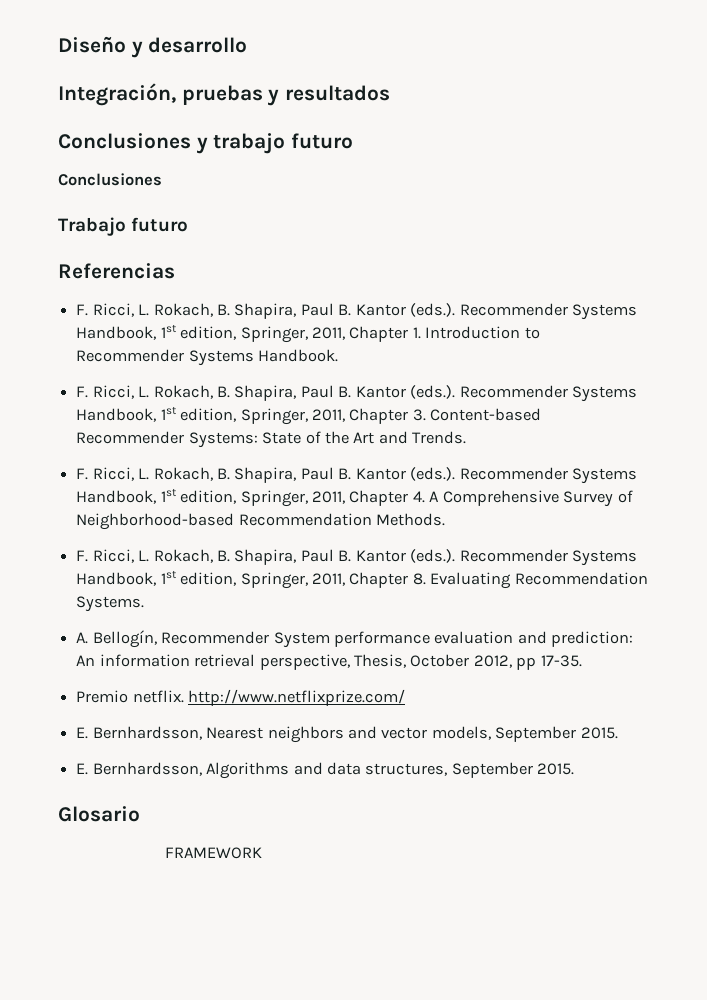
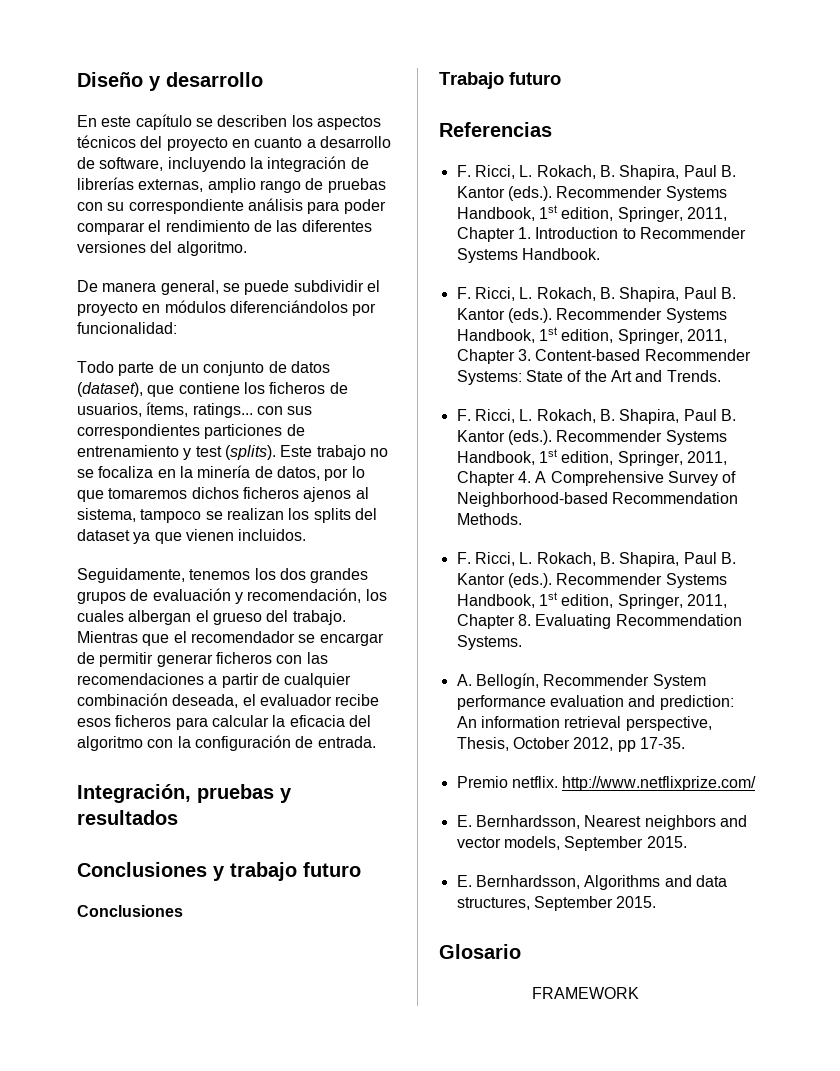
+ En este capítulo se describen los aspectos técnicos del proyecto en cuanto a desarrollo de software, incluyendo la integración de librerías externas, amplio rango de pruebas con su correspondiente análisis para poder comparar el rendimiento de las diferentes versiones del algoritmo.
+ De manera general, se puede subdividir el proyecto en módulos diferenciándolos por funcionalidad:
+ Todo parte de un conjunto de datos (dataset), que contiene los ficheros de usuarios, ítems, ratings... con sus correspondientes particiones de entrenamiento y test (splits). Este trabajo no se focaliza en la minería de datos, por lo que tomaremos dichos ficheros ajenos al sistema, tampoco se realizan los splits del dataset ya que vienen incluidos.
+ Seguidamente, tenemos los dos grandes grupos de evaluación y recomendación, los cuales albergan el grueso del trabajo. Mientras que el recomendador se encargar de permitir generar ficheros con las recomendaciones a partir de cualquier combinación deseada, el evaluador recibe esos ficheros para calcular la eficacia del algoritmo con la configuración de entrada.

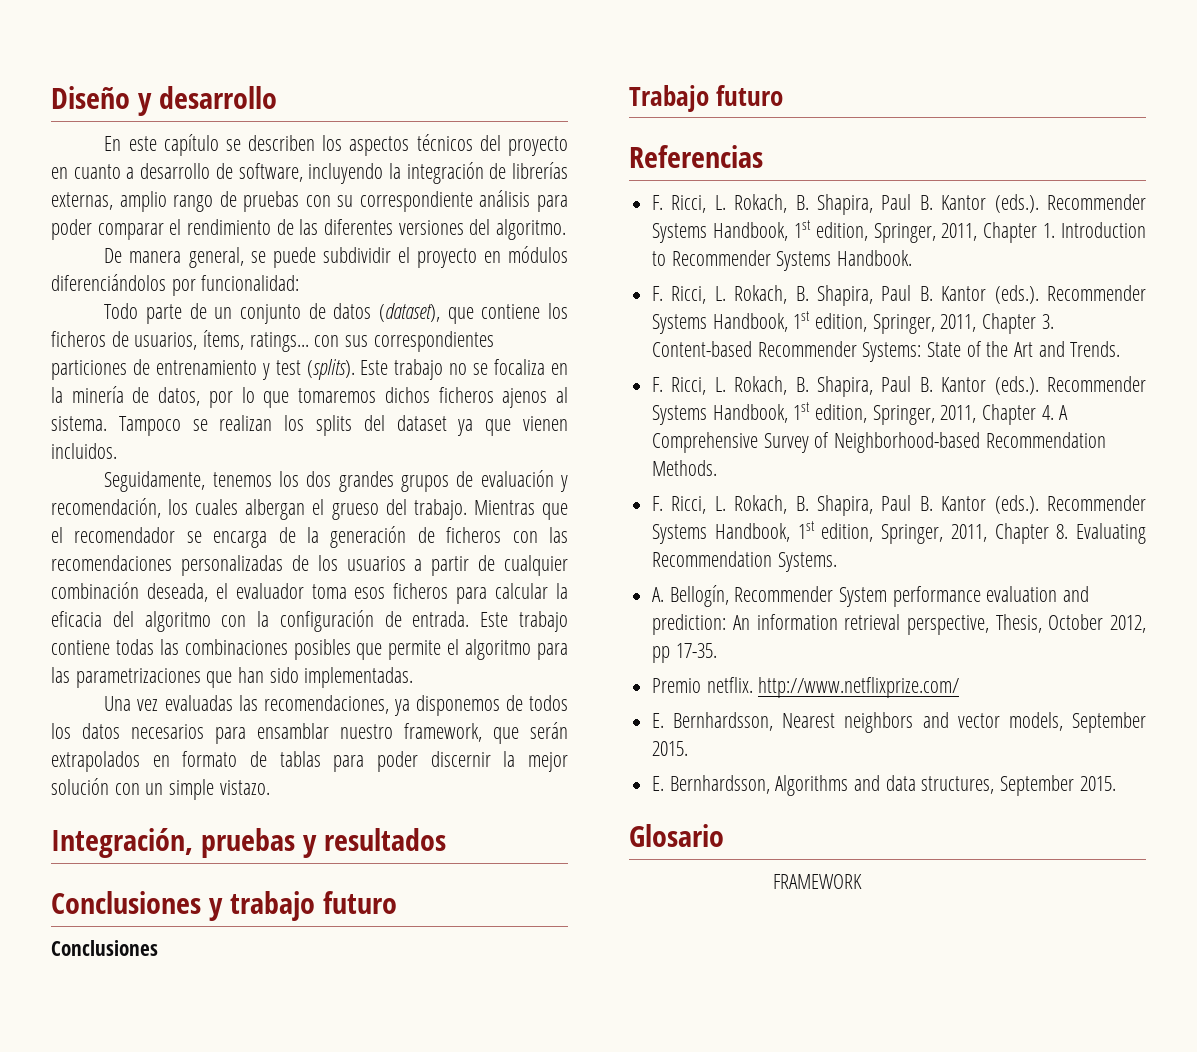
- Este trabajo no se focaliza en la minería de datos, por lo que tomaremos dichos ficheros ajenos al sistema, tampoco se realizan los splits del dataset ya que vienen incluidos.
+ Este trabajo no se focaliza en la minería de datos, por lo que tomaremos dichos ficheros ajenos al sistema. Tampoco se realizan los splits del dataset ya que vienen incluidos.
- Mientras que el recomendador se encargar de permitir generar ficheros con las recomendaciones a partir de cualquier combinación deseada, el evaluador recibe esos ficheros para calcular la eficacia del algoritmo con la configuración de entrada.
+ Mientras que el recomendador se encarga de la generación de ficheros con las recomendaciones personalizadas de los usuarios a partir de cualquier combinación deseada, el evaluador toma esos ficheros para calcular la eficacia del algoritmo con la configuración de entrada. Este trabajo contiene todas las combinaciones posibles que permite el algoritmo para las parametrizaciones que han sido implementadas.
+ Una vez evaluadas las recomendaciones, ya disponemos de todos los datos necesarios para ensamblar nuestro framework, que serán extrapolados en formato de tablas para poder discernir la mejor solución con un simple vistazo.

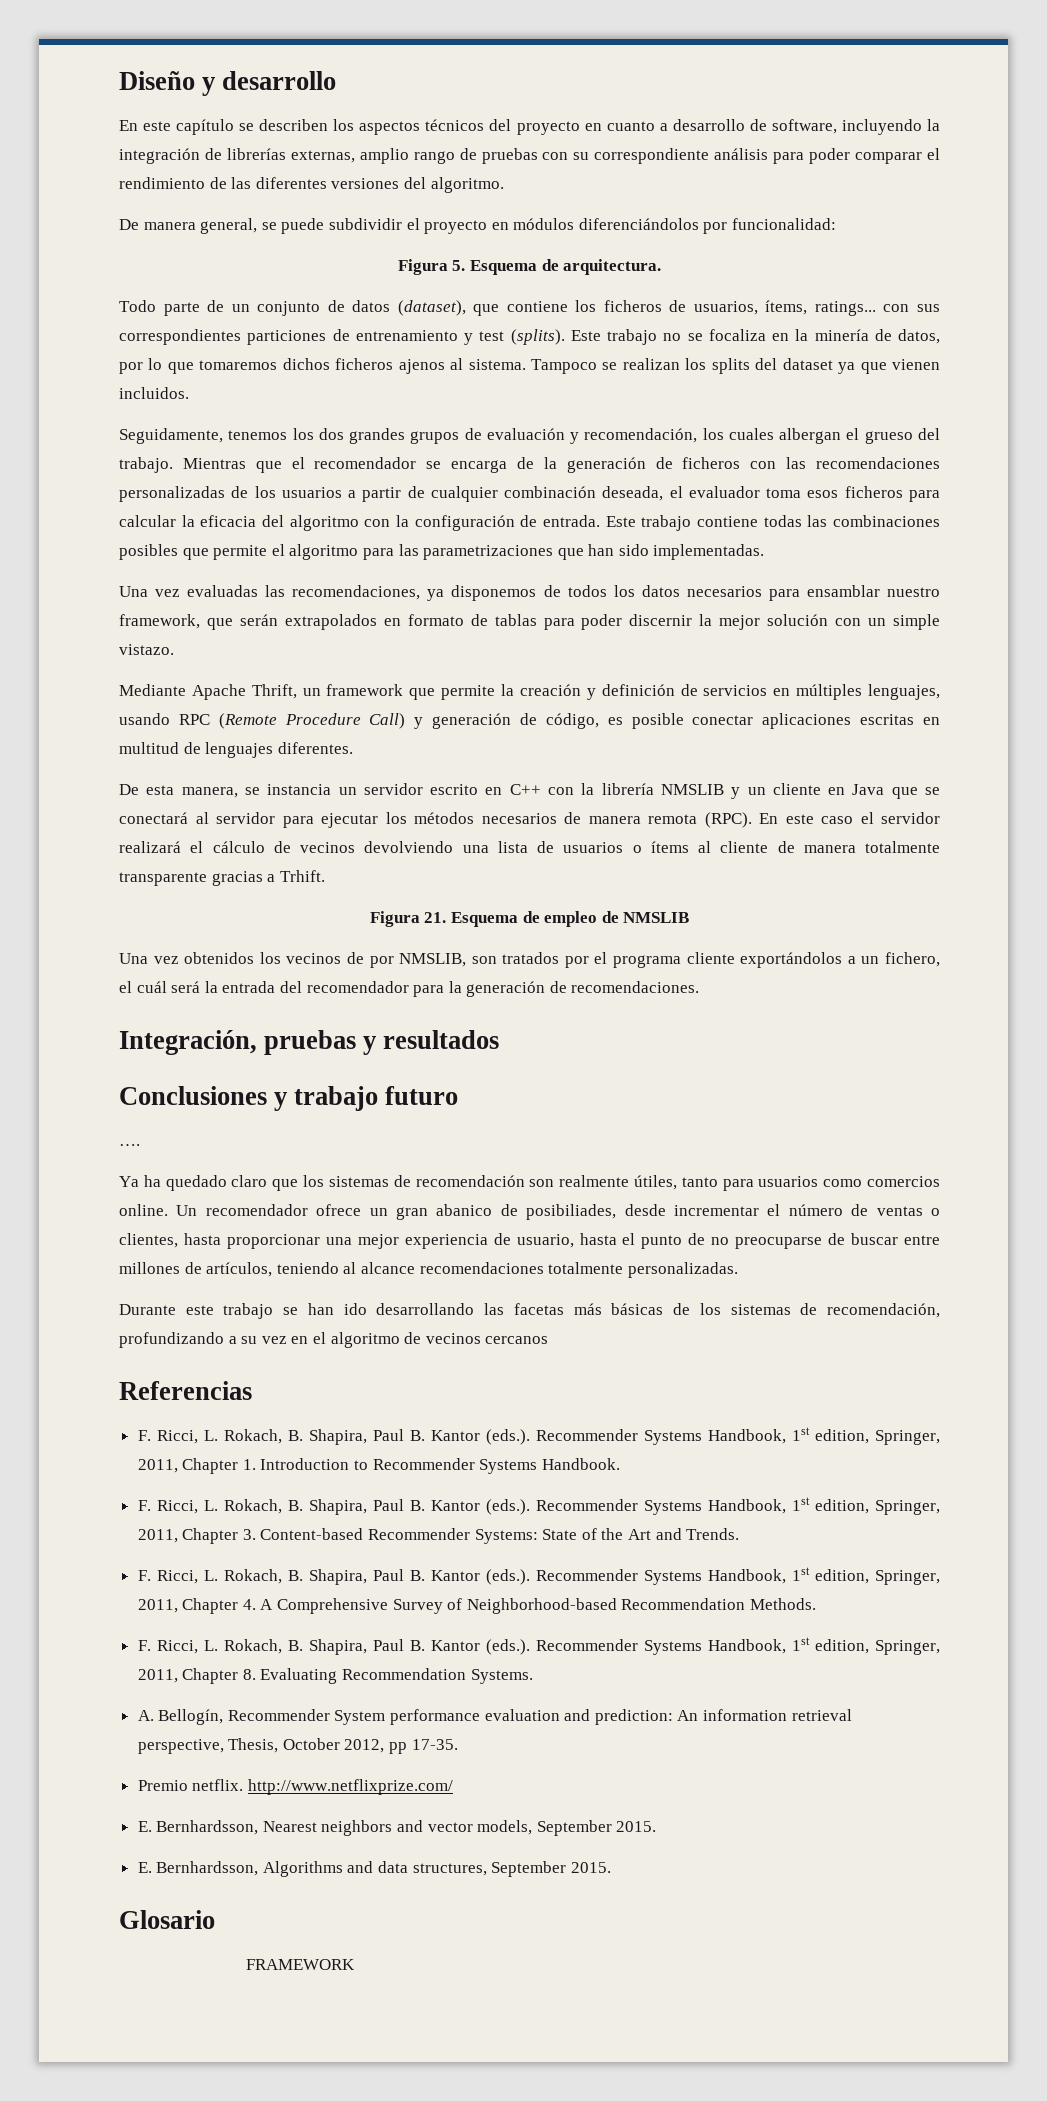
+ Figura 5. Esquema de arquitectura.
+ Mediante Apache Thrift, un framework que permite la creación y definición de servicios en múltiples lenguajes, usando RPC (Remote Procedure Call) y generación de código, es posible conectar aplicaciones escritas en multitud de lenguajes diferentes.
+ De esta manera, se instancia un servidor escrito en C++ con la librería NMSLIB y un cliente en Java que se conectará al servidor para ejecutar los métodos necesarios de manera remota (RPC). En este caso el servidor realizará el cálculo de vecinos devolviendo una lista de usuarios o ítems al cliente de manera totalmente transparente gracias a Trhift.
+ Figura 21. Esquema de empleo de NMSLIB
+ Una vez obtenidos los vecinos de por NMSLIB, son tratados por el programa cliente exportándolos a un fichero, el cuál será la entrada del recomendador para la generación de recomendaciones.
  Conclusiones y trabajo futuro
- Conclusiones
- Trabajo futuro
+ ….
+ Ya ha quedado claro que los sistemas de recomendación son realmente útiles, tanto para usuarios como comercios online. Un recomendador ofrece un gran abanico de posibiliades, desde incrementar el número de ventas o clientes, hasta proporcionar una mejor experiencia de usuario, hasta el punto de no preocuparse de buscar entre millones de artículos, teniendo al alcance recomendaciones totalmente personalizadas.
+ Durante este trabajo se han ido desarrollando las facetas más básicas de los sistemas de recomendación, profundizando a su vez en el algoritmo de vecinos cercanos

